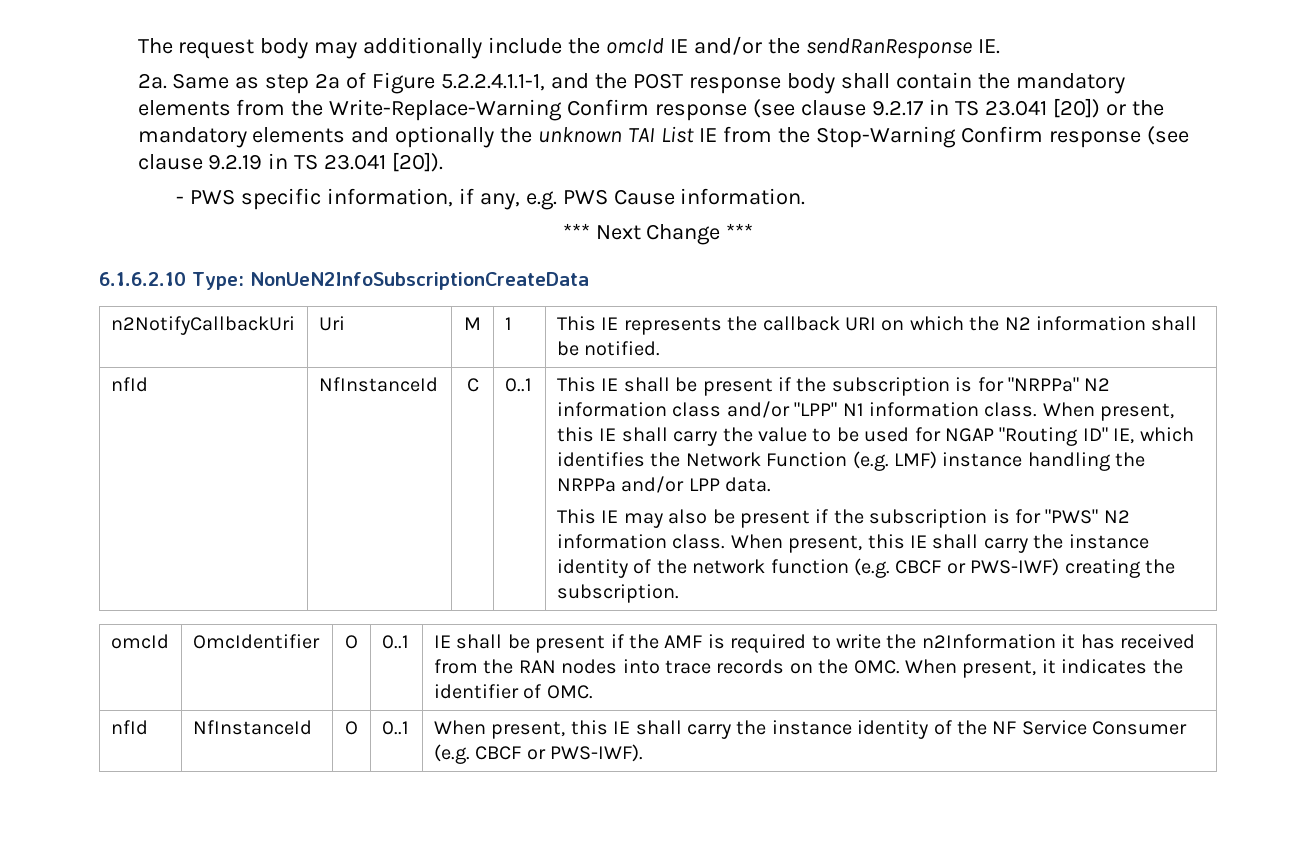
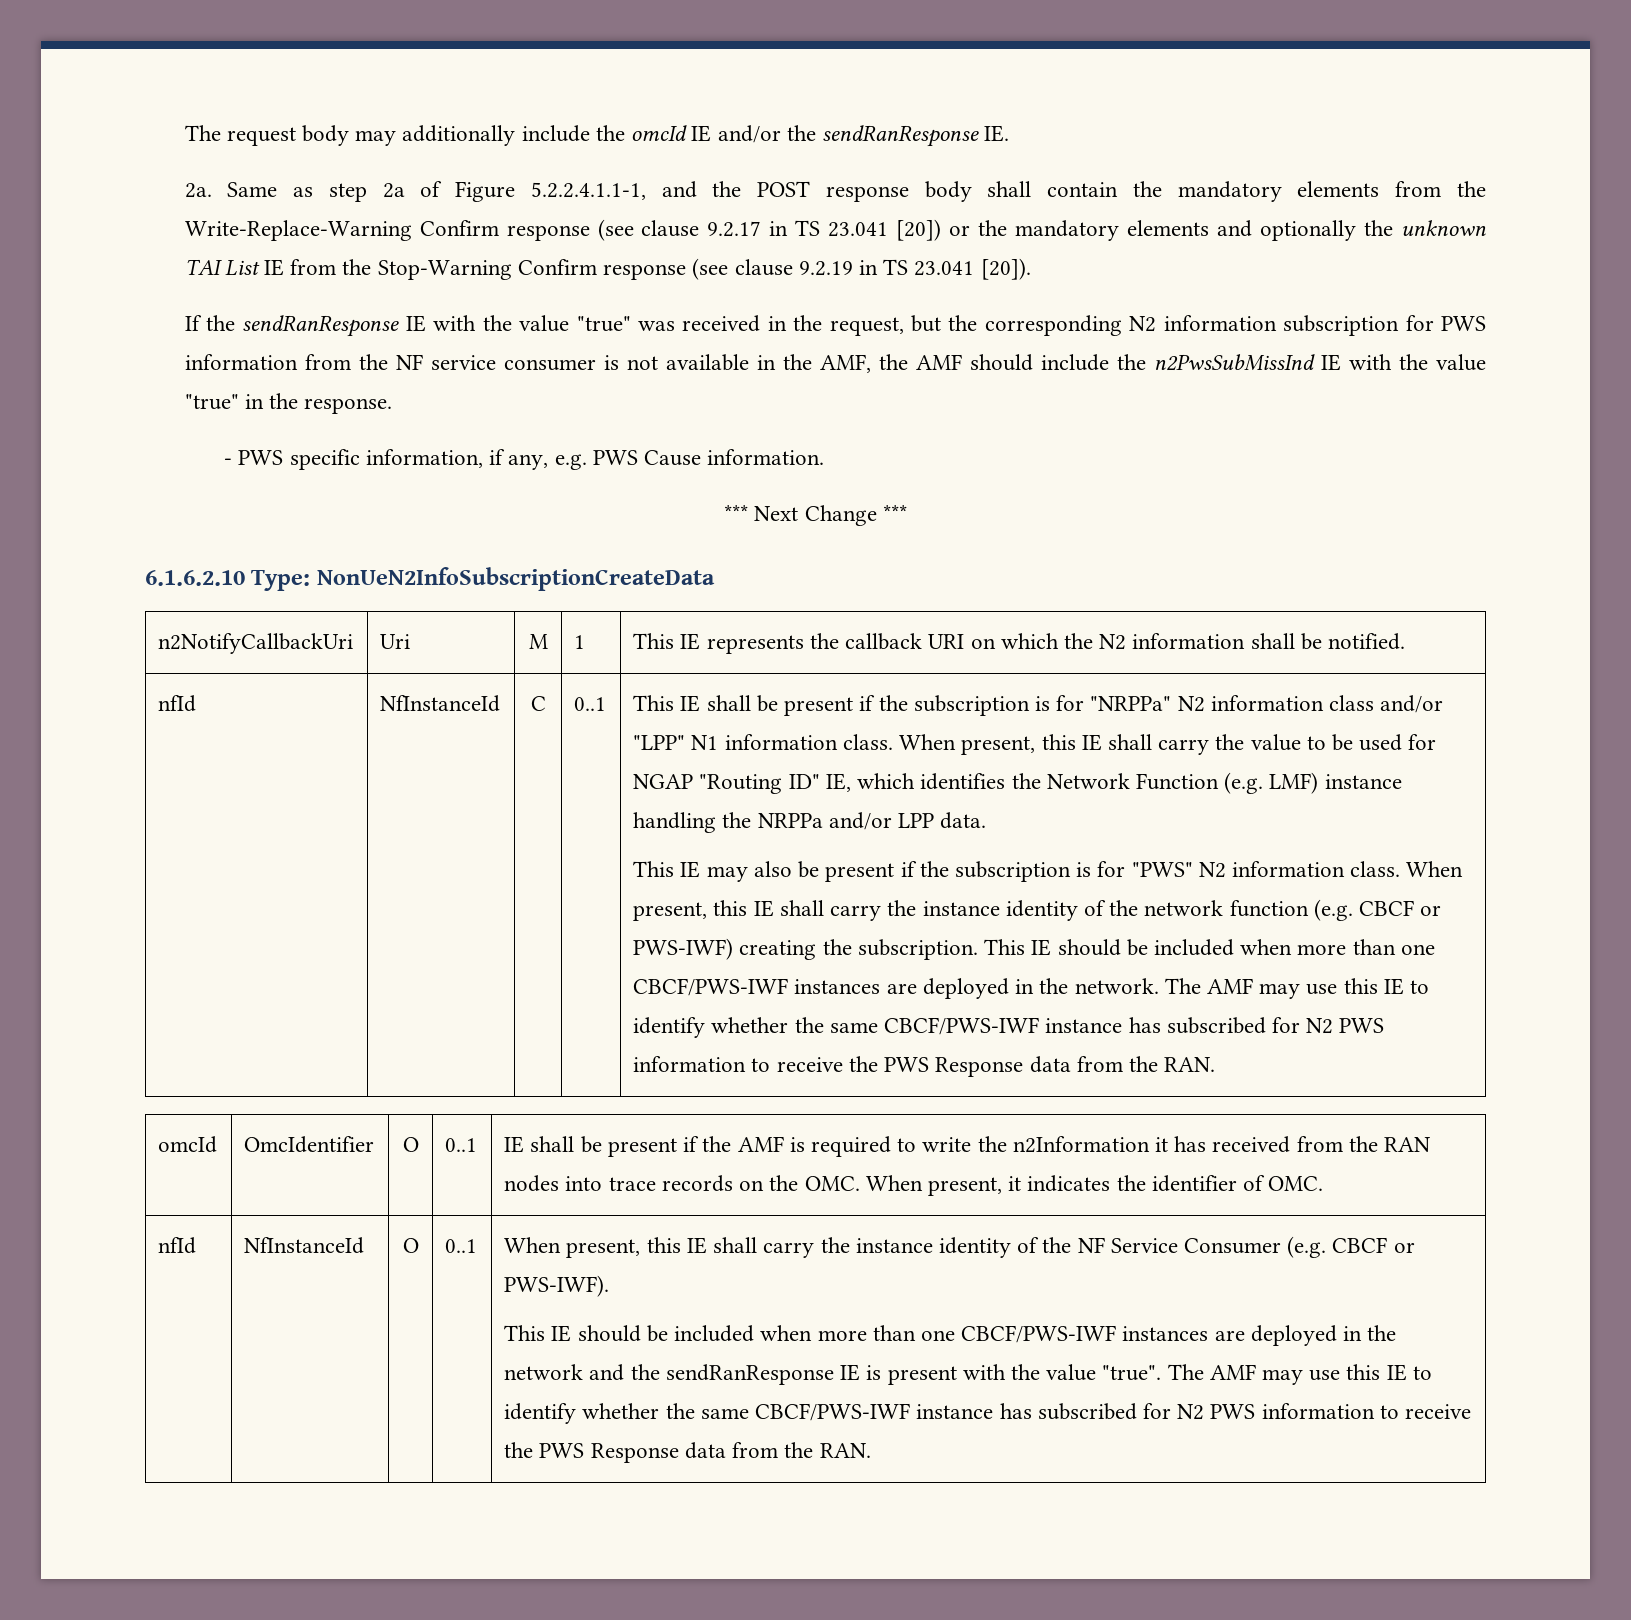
+ If the sendRanResponse IE with the value "true" was received in the request, but the corresponding N2 information subscription for PWS information from the NF service consumer is not available in the AMF, the AMF should include the n2PwsSubMissInd IE with the value "true" in the response.
+ This IE should be included when more than one CBCF/PWS-IWF instances are deployed in the network. The AMF may use this IE to identify whether the same CBCF/PWS-IWF instance has subscribed for N2 PWS information to receive the PWS Response data from the RAN.
+ This IE should be included when more than one CBCF/PWS-IWF instances are deployed in the network and the sendRanResponse IE is present with the value "true". The AMF may use this IE to identify whether the same CBCF/PWS-IWF instance has subscribed for N2 PWS information to receive the PWS Response data from the RAN.

